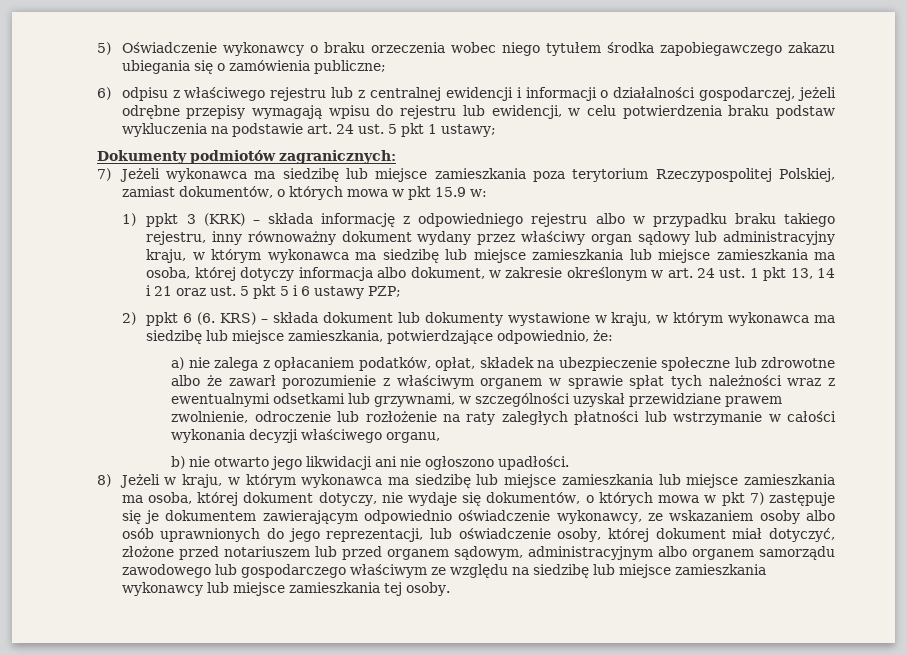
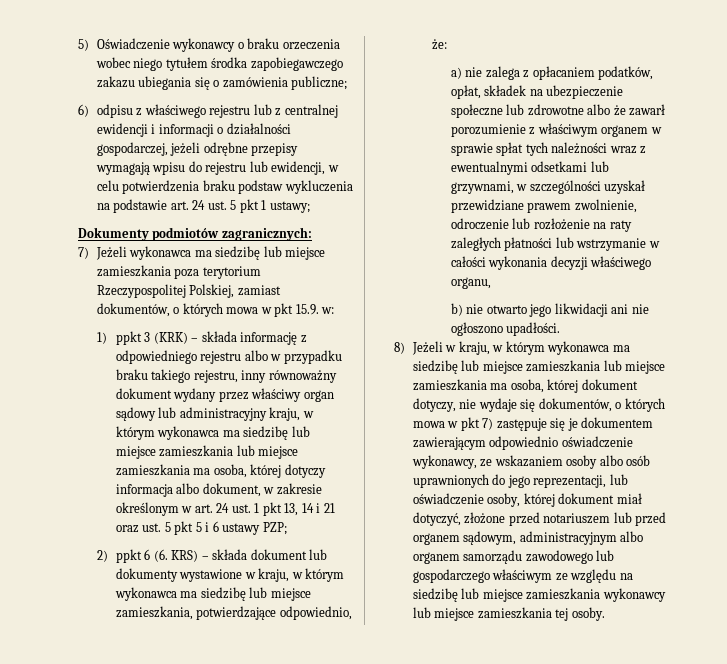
- 7) Jeżeli wykonawca ma siedzibę lub miejsce zamieszkania poza terytorium Rzeczypospolitej Polskiej, zamiast dokumentów, o których mowa w pkt 15.9 w:
+ 7) Jeżeli wykonawca ma siedzibę lub miejsce zamieszkania poza terytorium Rzeczypospolitej Polskiej, zamiast dokumentów, o których mowa w pkt 15.9. w:

